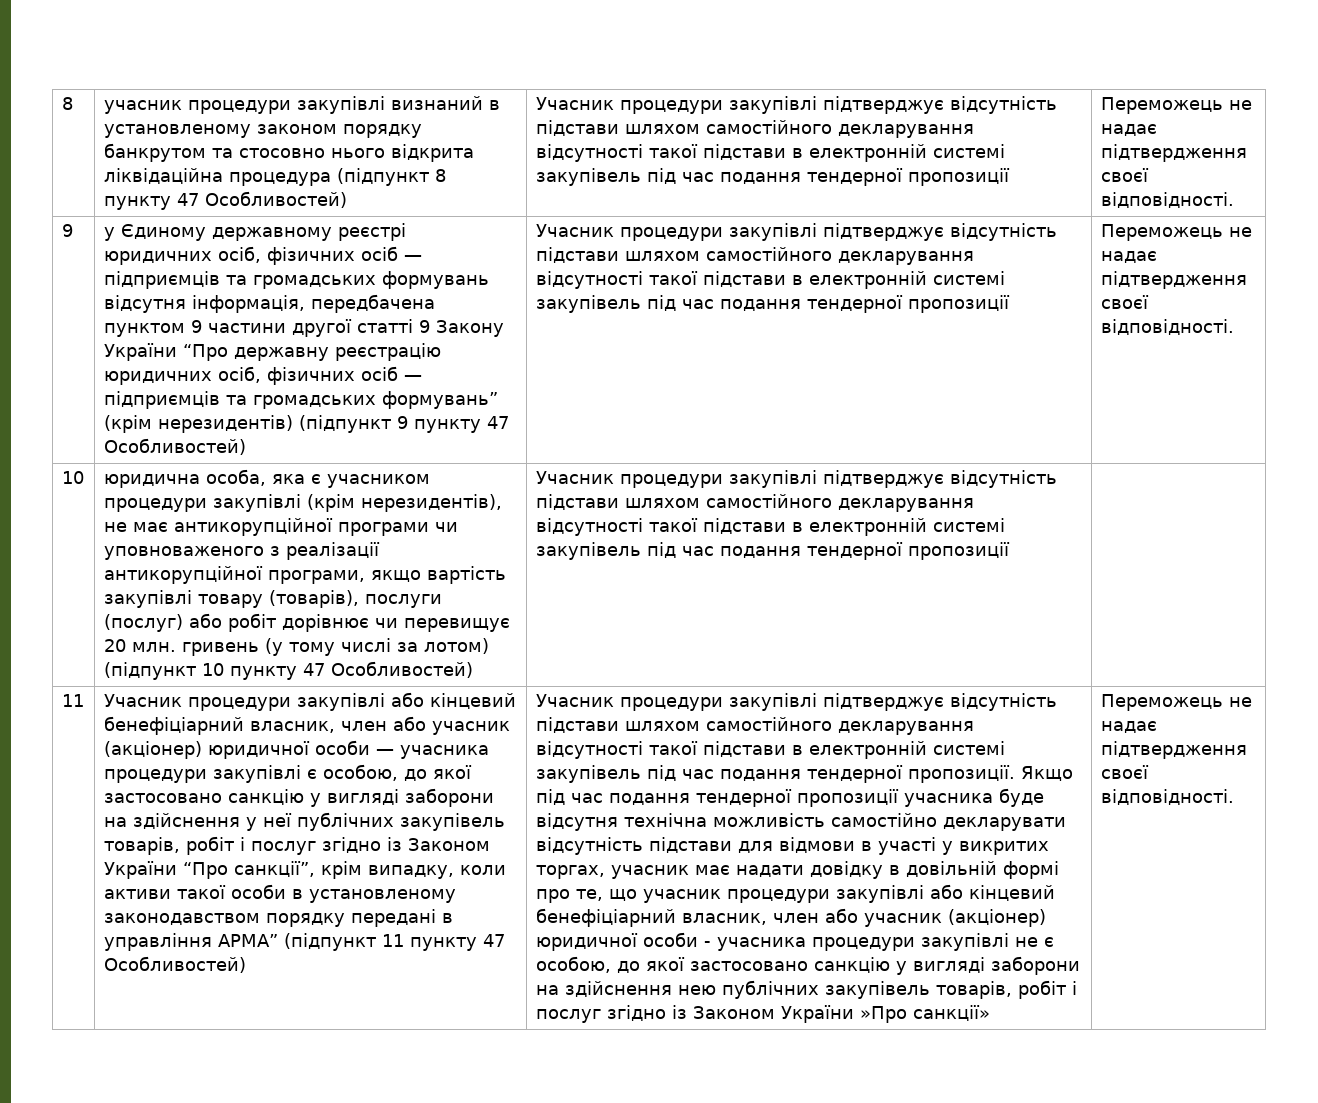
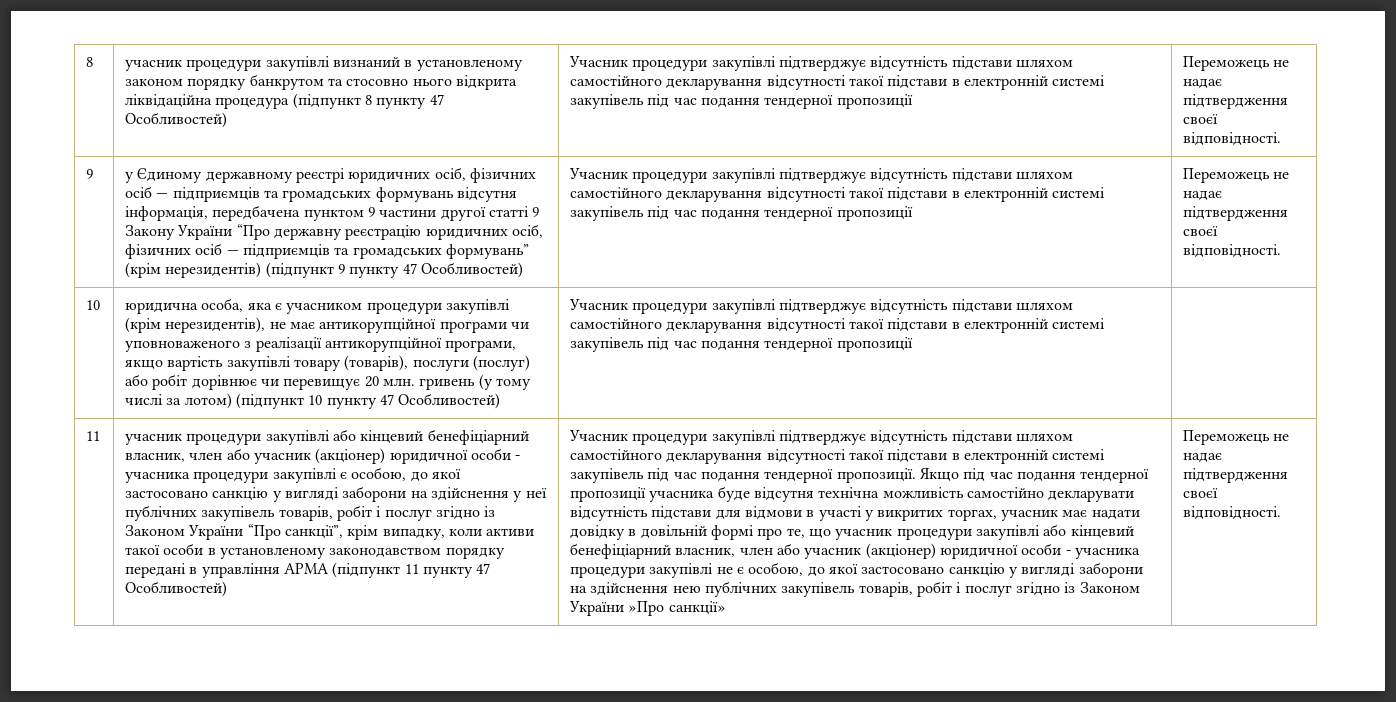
- Учасник процедури закупівлі або кінцевий бенефіціарний власник, член або учасник (акціонер) юридичної особи — учасника процедури закупівлі є особою, до якої застосовано санкцію у вигляді заборони на здійснення у неї публічних закупівель товарів, робіт і послуг згідно із Законом України “Про санкції”, крім випадку, коли активи такої особи в установленому законодавством порядку передані в управління АРМА” (підпункт 11 пункту 47 Особливостей)
+ учасник процедури закупівлі або кінцевий бенефіціарний власник, член або учасник (акціонер) юридичної особи - учасника процедури закупівлі є особою, до якої застосовано санкцію у вигляді заборони на здійснення у неї публічних закупівель товарів, робіт і послуг згідно із Законом України “Про санкції”, крім випадку, коли активи такої особи в установленому законодавством порядку передані в управління АРМА (підпункт 11 пункту 47 Особливостей)

